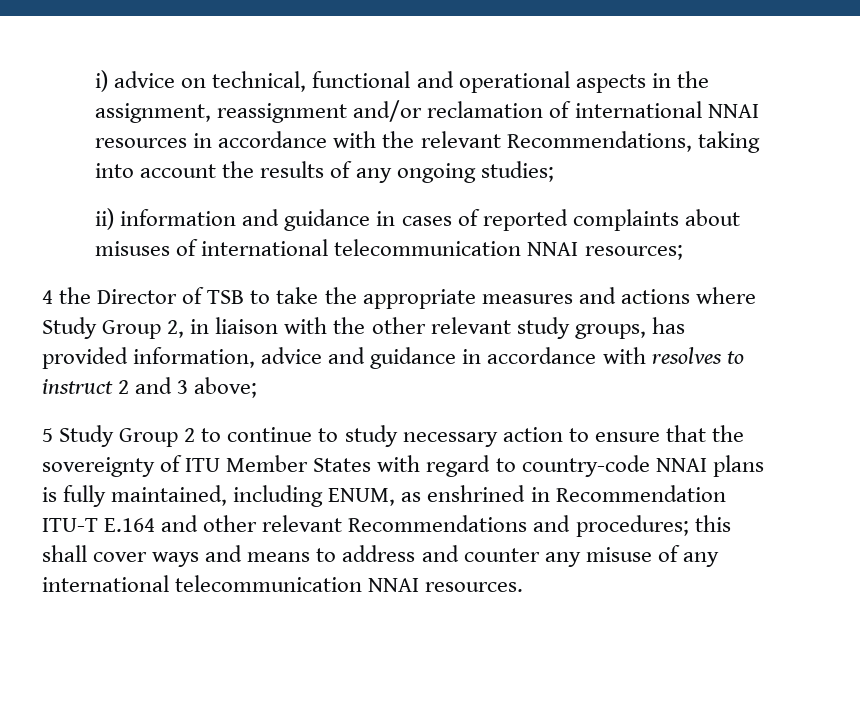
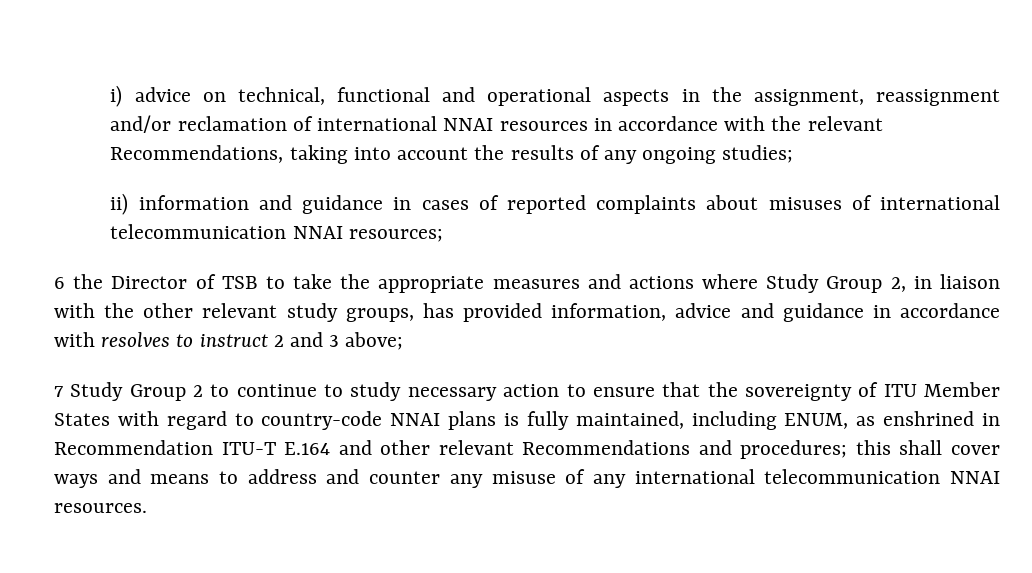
- 4 the Director of TSB to take the appropriate measures and actions where Study Group 2, in liaison with the other relevant study groups, has provided information, advice and guidance in accordance with resolves to instruct 2 and 3 above;
+ 6 the Director of TSB to take the appropriate measures and actions where Study Group 2, in liaison with the other relevant study groups, has provided information, advice and guidance in accordance with resolves to instruct 2 and 3 above;
- 5 Study Group 2 to continue to study necessary action to ensure that the sovereignty of ITU Member States with regard to country-code NNAI plans is fully maintained, including ENUM, as enshrined in Recommendation ITU-T E.164 and other relevant Recommendations and procedures; this shall cover ways and means to address and counter any misuse of any international telecommunication NNAI resources.
+ 7 Study Group 2 to continue to study necessary action to ensure that the sovereignty of ITU Member States with regard to country-code NNAI plans is fully maintained, including ENUM, as enshrined in Recommendation ITU-T E.164 and other relevant Recommendations and procedures; this shall cover ways and means to address and counter any misuse of any international telecommunication NNAI resources.

